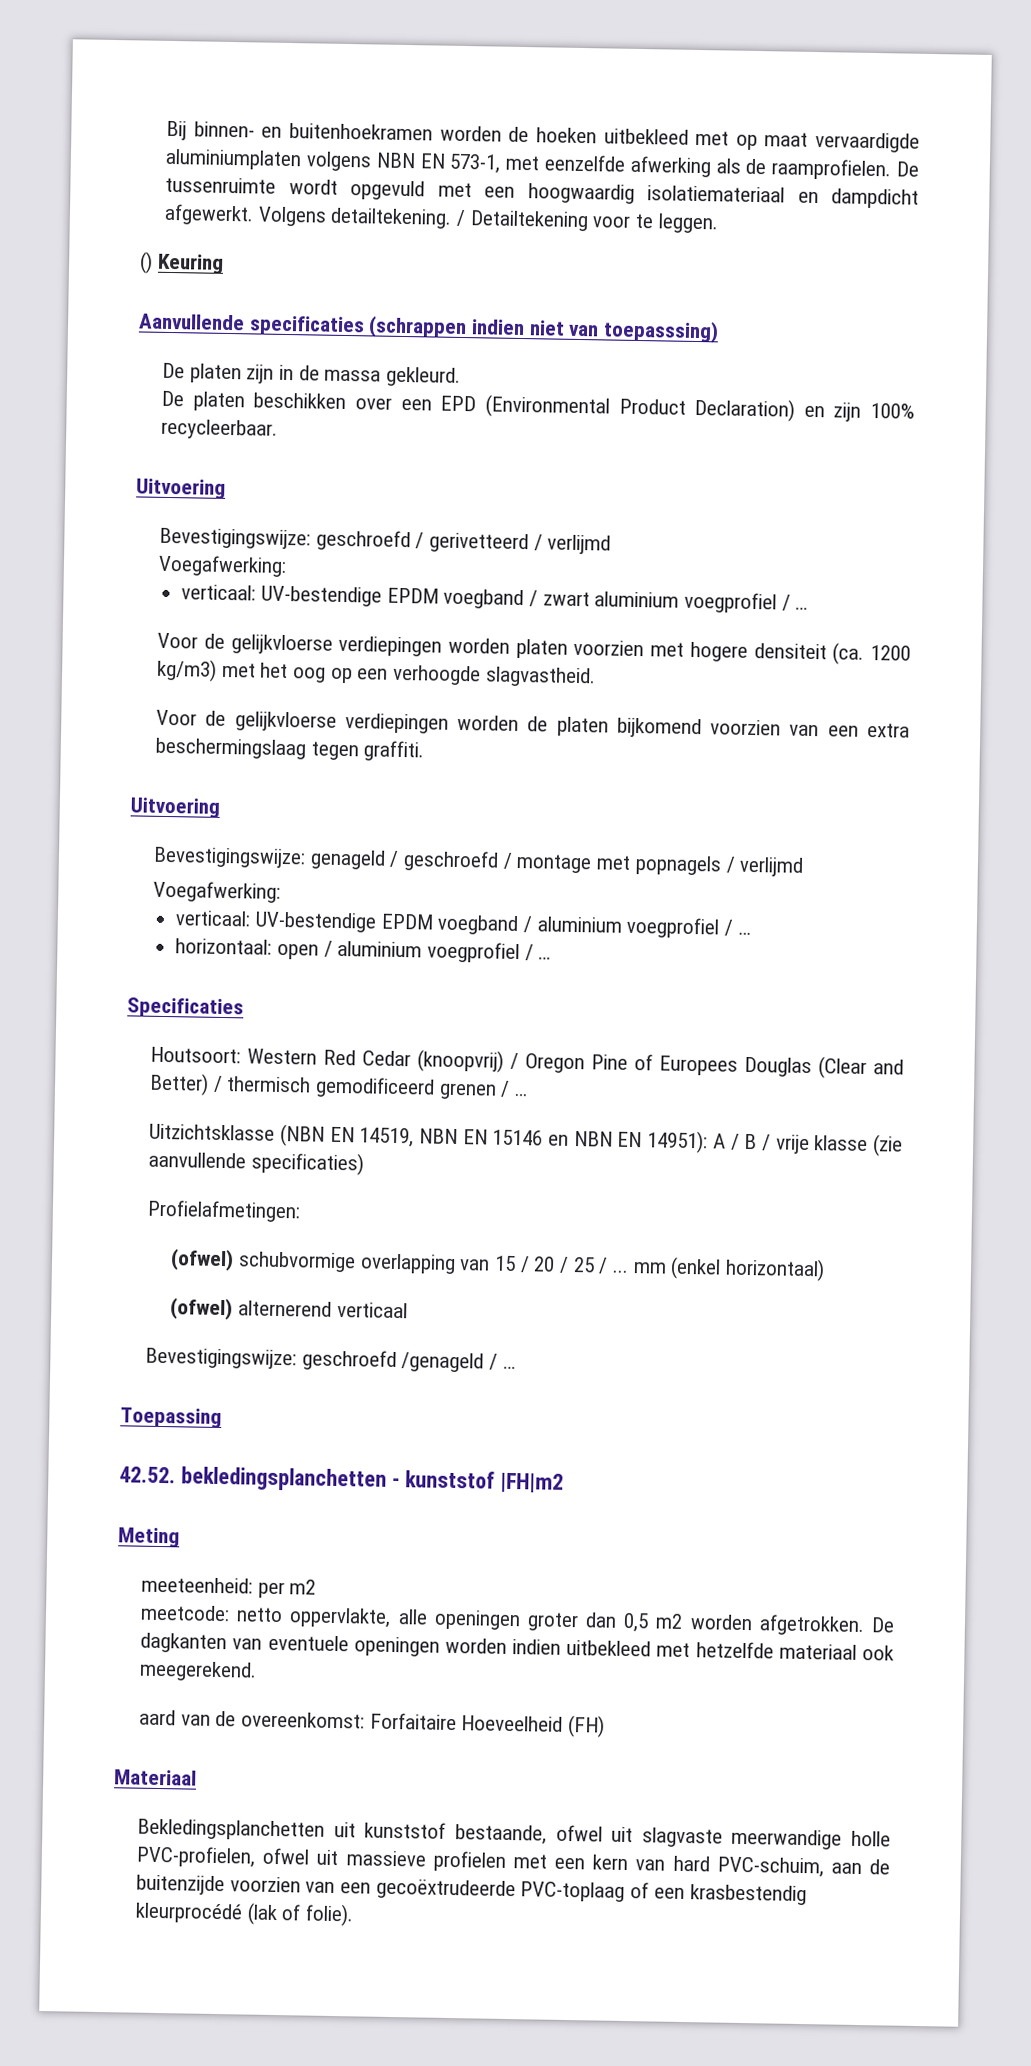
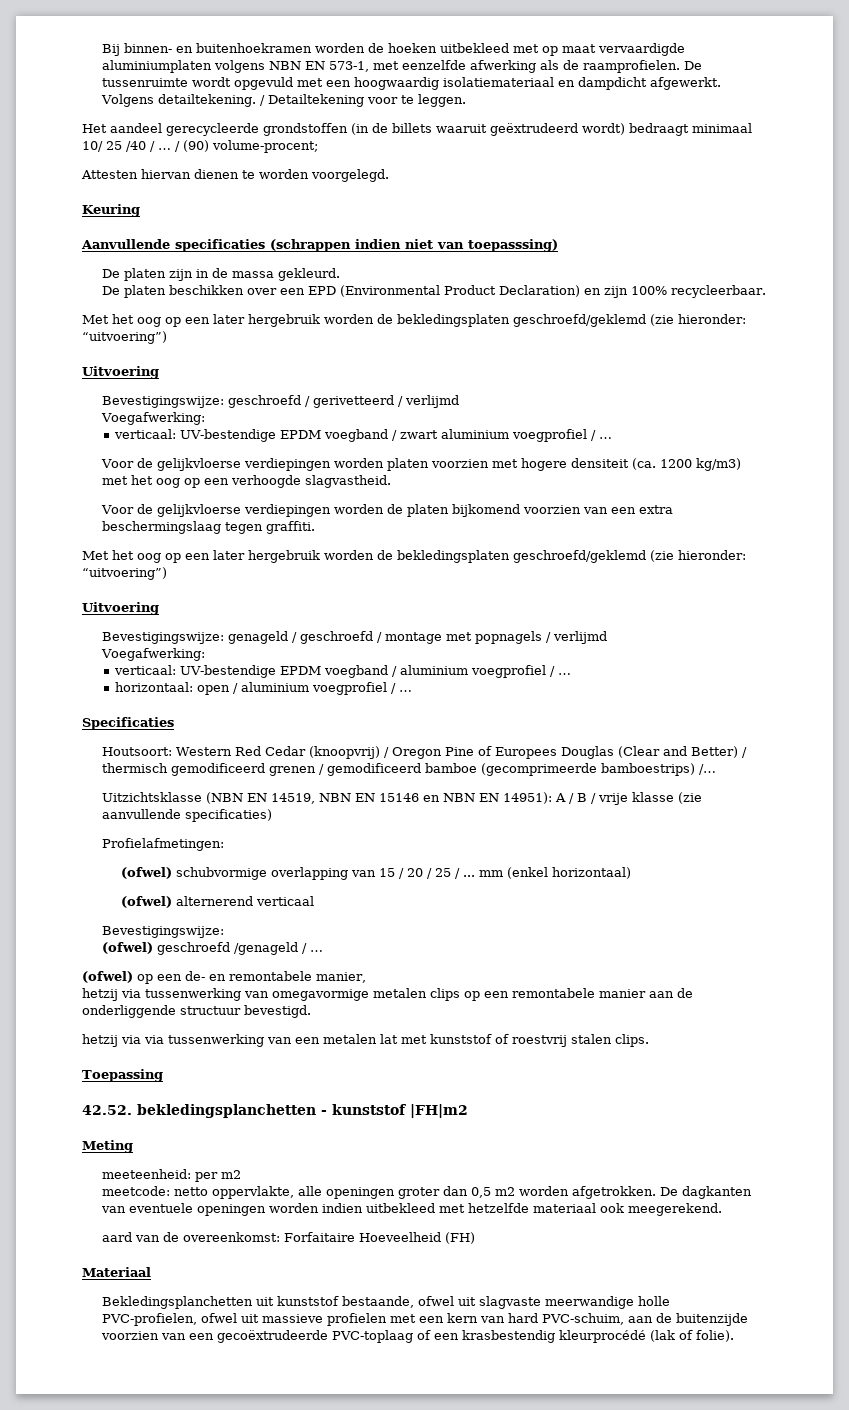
- () Keuring
+ Het aandeel gerecycleerde grondstoffen (in de billets waaruit geëxtrudeerd wordt) bedraagt minimaal 10/ 25 /40 / … / (90) volume-procent;
+ Attesten hiervan dienen te worden voorgelegd.
+ Keuring
  De platen beschikken over een EPD (Environmental Product Declaration) en zijn 100% recycleerbaar.
+ Met het oog op een later hergebruik worden de bekledingsplaten geschroefd/geklemd (zie hieronder: “uitvoering”)
  Voor de gelijkvloerse verdiepingen worden de platen bijkomend voorzien van een extra beschermingslaag tegen graffiti.
+ Met het oog op een later hergebruik worden de bekledingsplaten geschroefd/geklemd (zie hieronder: “uitvoering”)
- Houtsoort: Western Red Cedar (knoopvrij) / Oregon Pine of Europees Douglas (Clear and Better) / thermisch gemodificeerd grenen / …
+ Houtsoort: Western Red Cedar (knoopvrij) / Oregon Pine of Europees Douglas (Clear and Better) / thermisch gemodificeerd grenen / gemodificeerd bamboe (gecomprimeerde bamboestrips) /…
  (ofwel) alternerend verticaal
- Bevestigingswijze: geschroefd /genageld / …
+ Bevestigingswijze:
+ (ofwel) geschroefd /genageld / …
+ (ofwel) op een de- en remontabele manier,
+ hetzij via tussenwerking van omegavormige metalen clips op een remontabele manier aan de onderliggende structuur bevestigd.
+ hetzij via via tussenwerking van een metalen lat met kunststof of roestvrij stalen clips.

